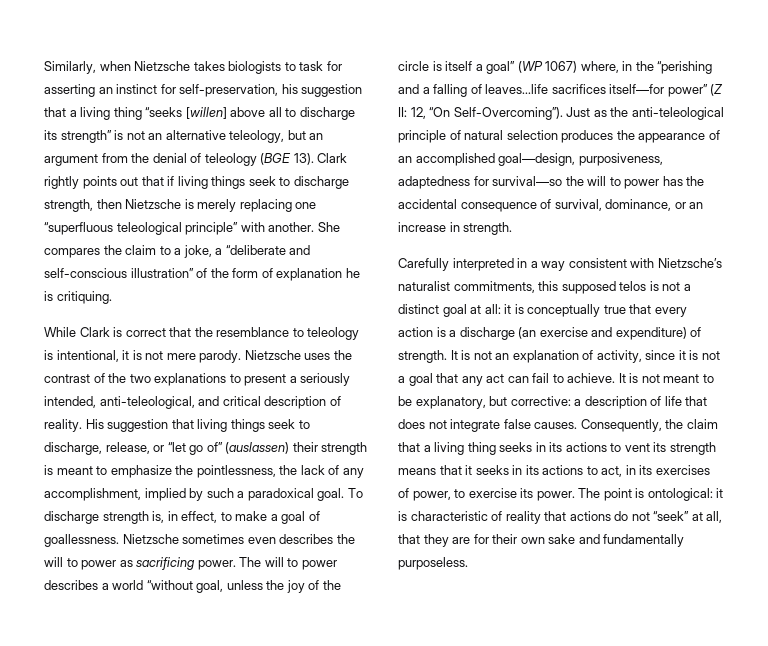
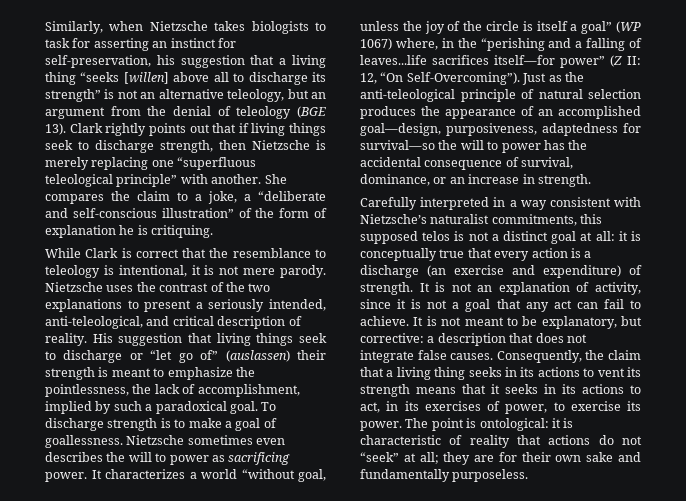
- His suggestion that living things seek to discharge, release, or “let go of” (auslassen) their strength is meant to emphasize the pointlessness, the lack of any accomplishment, implied by such a paradoxical goal.
+ His suggestion that living things seek to discharge or “let go of” (auslassen) their strength is meant to emphasize the pointlessness, the lack of accomplishment, implied by such a paradoxical goal.
- To discharge strength is, in effect, to make a goal of goallessness.
+ To discharge strength is to make a goal of goallessness.
- The will to power describes a world “without goal, unless the joy of the circle is itself a goal” (WP 1067) where, in the “perishing and a falling of leaves...life sacrifices itself—for power” (Z II: 12, “On Self-Overcoming”).
+ It characterizes a world “without goal, unless the joy of the circle is itself a goal” (WP 1067) where, in the “perishing and a falling of leaves...life sacrifices itself—for power” (Z II: 12, “On Self-Overcoming”).
- It is not meant to be explanatory, but corrective: a description of life that does not integrate false causes.
+ It is not meant to be explanatory, but corrective: a description that does not integrate false causes.
- The point is ontological: it is characteristic of reality that actions do not “seek” at all, that they are for their own sake and fundamentally purposeless.
+ The point is ontological: it is characteristic of reality that actions do not “seek” at all; they are for their own sake and fundamentally purposeless.

